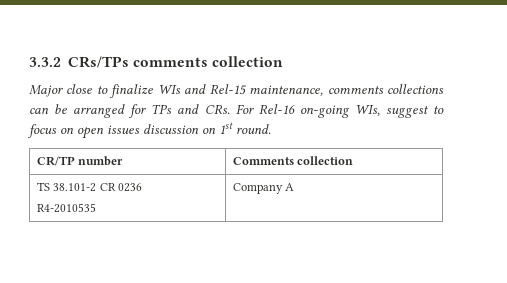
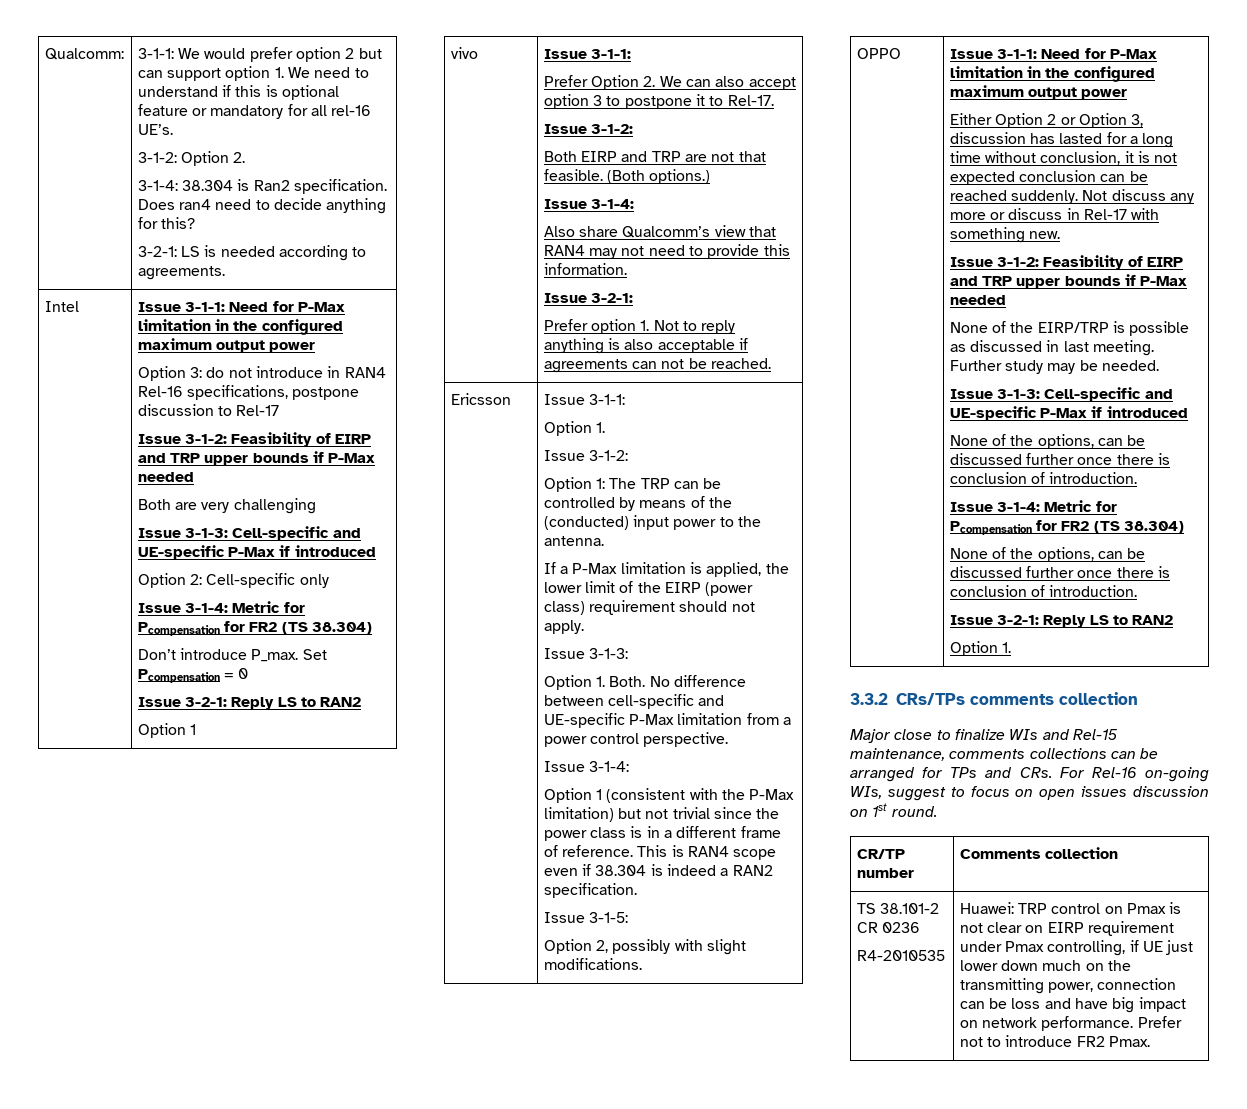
+ Qualcomm: | 3-1-1: We would prefer option 2 but can support option 1. We need to understand if this is optional feature or mandatory for all rel-16 UE’s.
+ 3-1-2: Option 2.
+ 3-1-4: 38.304 is Ran2 specification. Does ran4 need to decide anything for this?
+ 3-2-1: LS is needed according to agreements.
+ Intel | Issue 3-1-1: Need for P-Max limitation in the configured maximum output power
+ Option 3: do not introduce in RAN4 Rel-16 specifications, postpone discussion to Rel-17
+ Issue 3-1-2: Feasibility of EIRP and TRP upper bounds if P-Max needed
+ Both are very challenging
+ Issue 3-1-3: Cell-specific and UE-specific P-Max if introduced
+ Option 2: Cell-specific only
+ Issue 3-1-4: Metric for Pcompensation for FR2 (TS 38.304)
+ Don’t introduce P_max. Set Pcompensation = 0
+ Issue 3-2-1: Reply LS to RAN2
+ Option 1
+ vivo | Issue 3-1-1:
+ Prefer Option 2. We can also accept option 3 to postpone it to Rel-17.
+ Issue 3-1-2:
+ Both EIRP and TRP are not that feasible. (Both options.)
+ Issue 3-1-4:
+ Also share Qualcomm’s view that RAN4 may not need to provide this information.
+ Issue 3-2-1:
+ Prefer option 1. Not to reply anything is also acceptable if agreements can not be reached.
+ Ericsson | Issue 3-1-1:
+ Option 1.
+ Issue 3-1-2:
+ Option 1: The TRP can be controlled by means of the (conducted) input power to the antenna.
+ If a P-Max limitation is applied, the lower limit of the EIRP (power class) requirement should not apply.
+ Issue 3-1-3:
+ Option 1. Both. No difference between cell-specific and UE-specific P-Max limitation from a power control perspective.
+ Issue 3-1-4:
+ Option 1 (consistent with the P-Max limitation) but not trivial since the power class is in a different frame of reference. This is RAN4 scope even if 38.304 is indeed a RAN2 specification.
+ Issue 3-1-5:
+ Option 2, possibly with slight modifications.
+ OPPO | Issue 3-1-1: Need for P-Max limitation in the configured maximum output power
+ Either Option 2 or Option 3, discussion has lasted for a long time without conclusion, it is not expected conclusion can be reached suddenly. Not discuss any more or discuss in Rel-17 with something new.
+ Issue 3-1-2: Feasibility of EIRP and TRP upper bounds if P-Max needed
+ None of the EIRP/TRP is possible as discussed in last meeting. Further study may be needed.
+ Issue 3-1-3: Cell-specific and UE-specific P-Max if introduced
+ None of the options, can be discussed further once there is conclusion of introduction.
+ Issue 3-1-4: Metric for Pcompensation for FR2 (TS 38.304)
+ None of the options, can be discussed further once there is conclusion of introduction.
+ Issue 3-2-1: Reply LS to RAN2
+ Option 1.
- Company A
+ Huawei: TRP control on Pmax is not clear on EIRP requirement under Pmax controlling, if UE just lower down much on the transmitting power, connection can be loss and have big impact on network performance. Prefer not to introduce FR2 Pmax.

